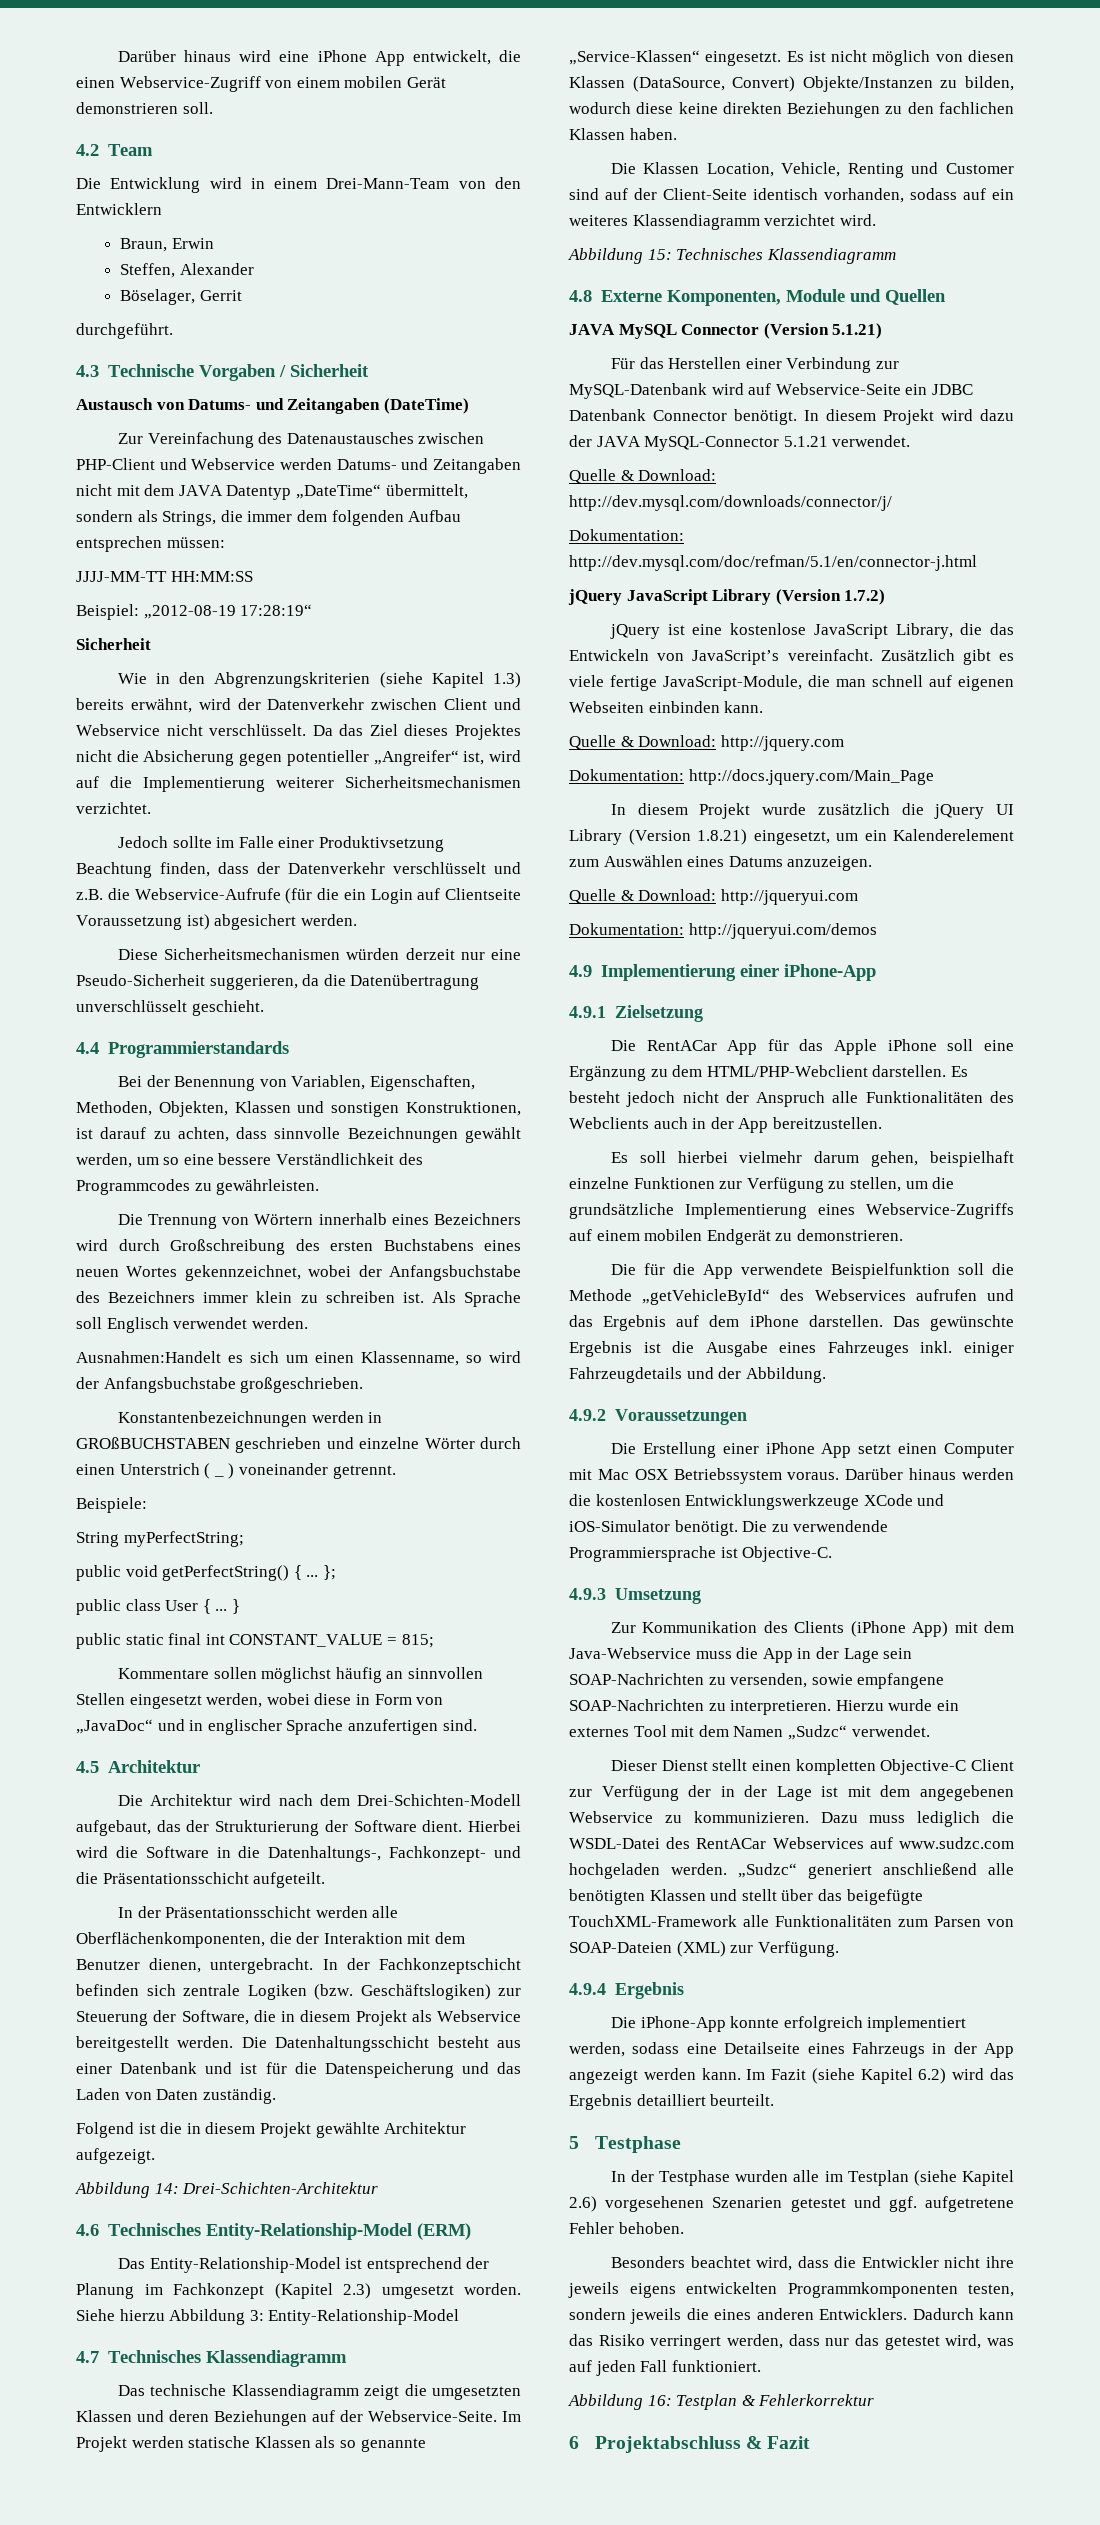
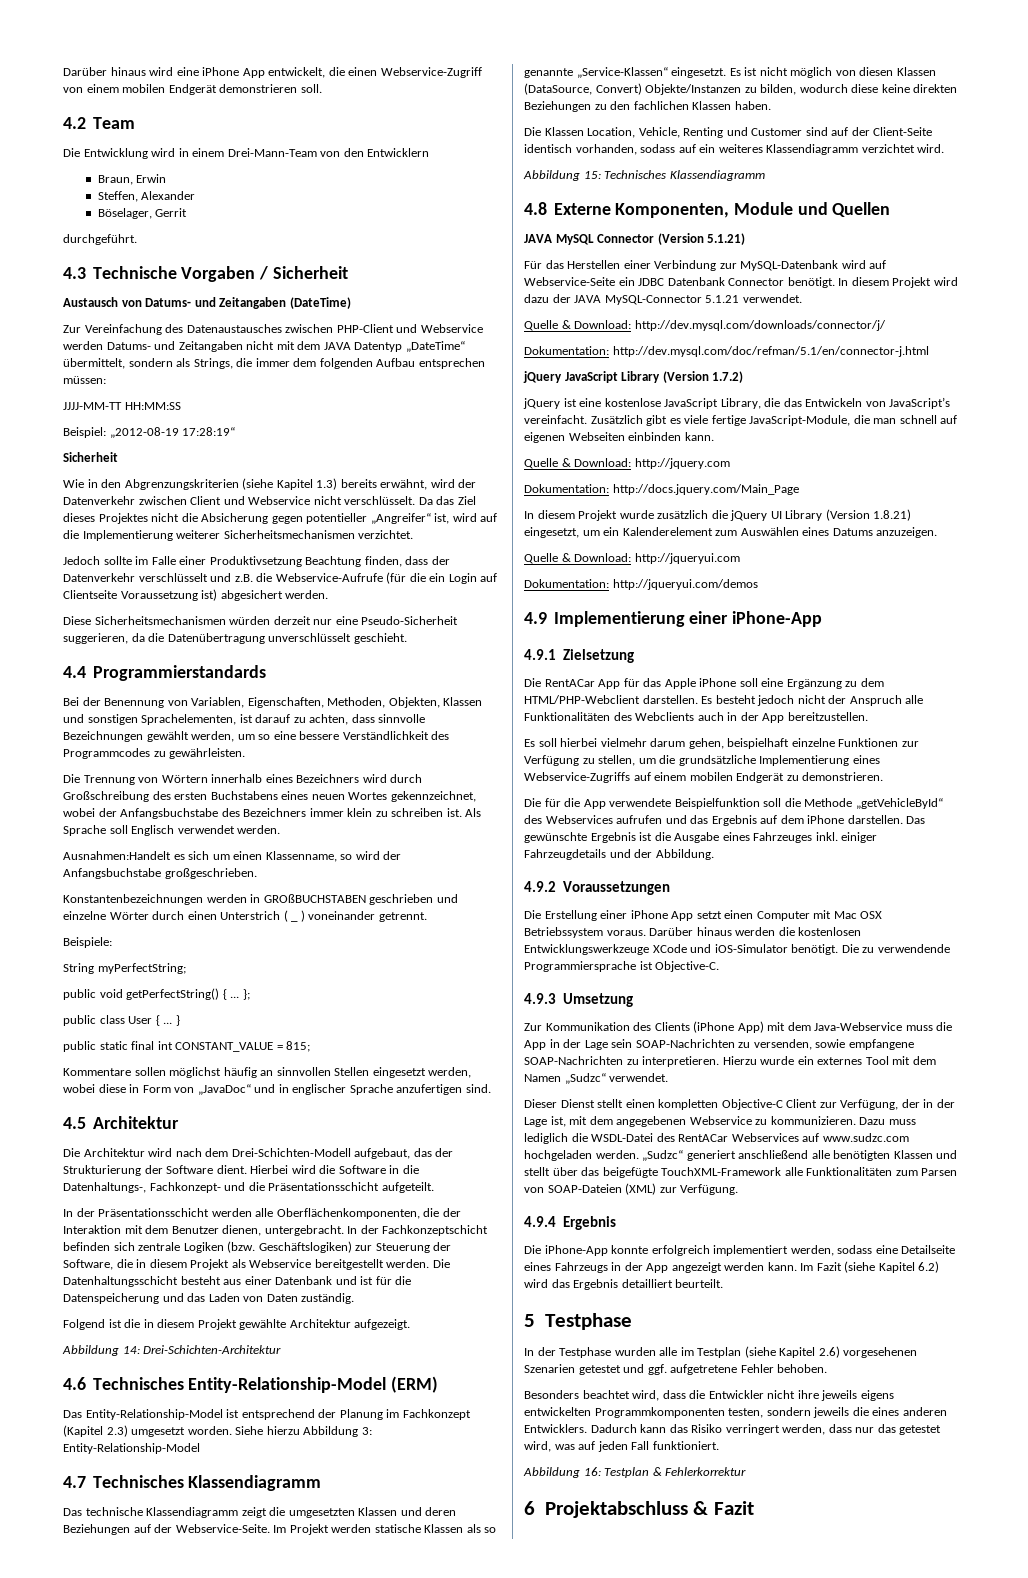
- Darüber hinaus wird eine iPhone App entwickelt, die einen Webservice-Zugriff von einem mobilen Gerät demonstrieren soll.
+ Darüber hinaus wird eine iPhone App entwickelt, die einen Webservice-Zugriff von einem mobilen Endgerät demonstrieren soll.
- Bei der Benennung von Variablen, Eigenschaften, Methoden, Objekten, Klassen und sonstigen Konstruktionen, ist darauf zu achten, dass sinnvolle Bezeichnungen gewählt werden, um so eine bessere Verständlichkeit des Programmcodes zu gewährleisten.
+ Bei der Benennung von Variablen, Eigenschaften, Methoden, Objekten, Klassen und sonstigen Sprachelementen, ist darauf zu achten, dass sinnvolle Bezeichnungen gewählt werden, um so eine bessere Verständlichkeit des Programmcodes zu gewährleisten.
- Dieser Dienst stellt einen kompletten Objective-C Client zur Verfügung der in der Lage ist mit dem angegebenen Webservice zu kommunizieren.
+ Dieser Dienst stellt einen kompletten Objective-C Client zur Verfügung, der in der Lage ist, mit dem angegebenen Webservice zu kommunizieren.

